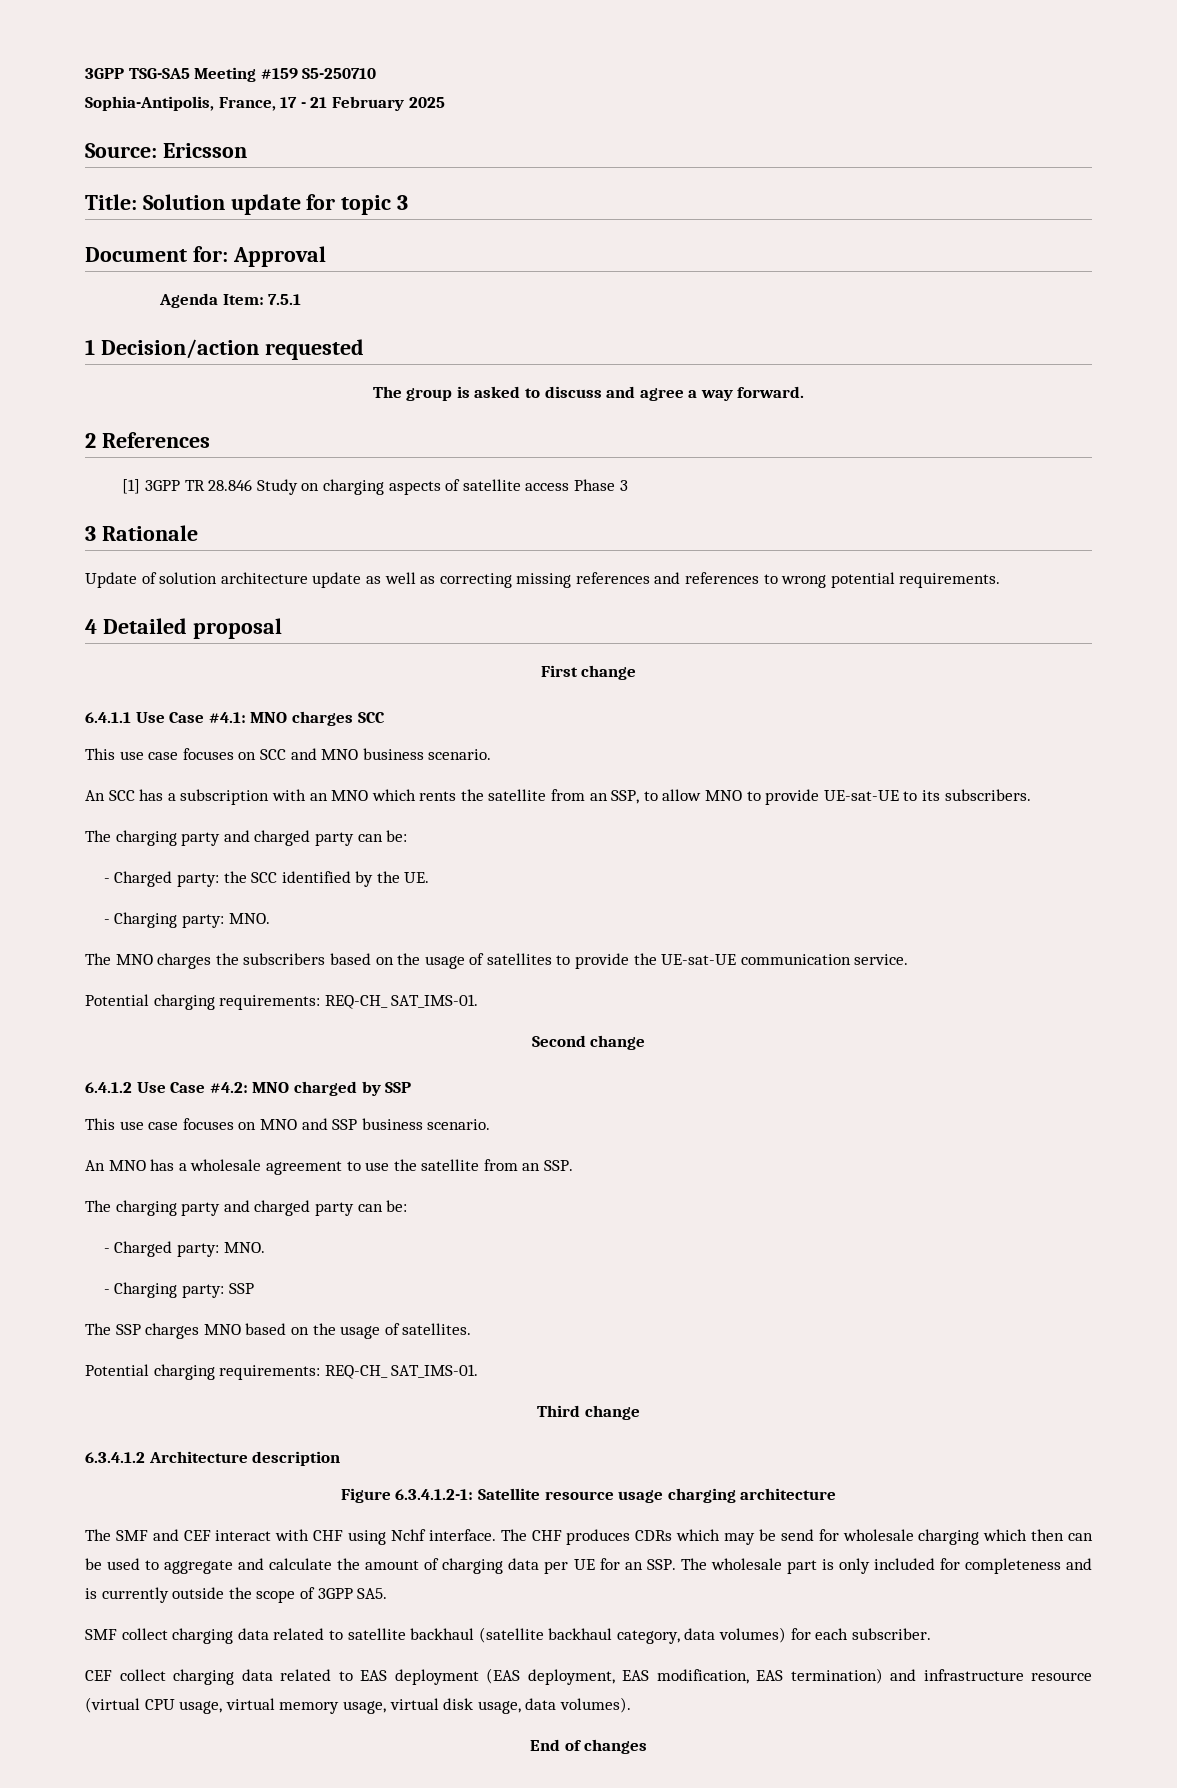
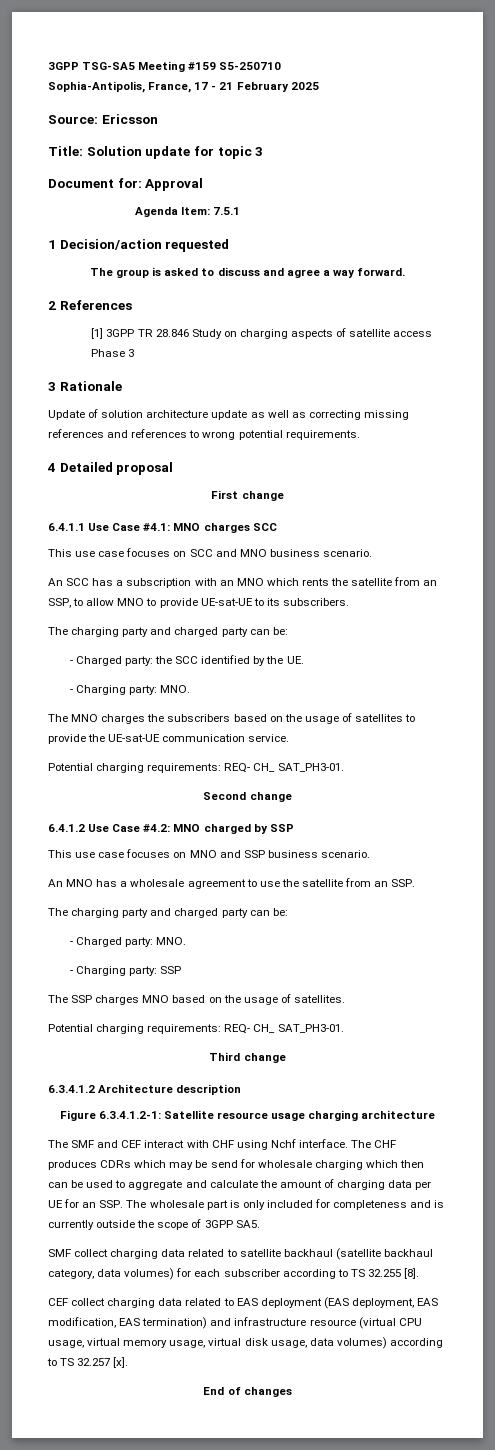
  The MNO charges the subscribers based on the usage of satellites to provide the UE-sat-UE communication service.
- Potential charging requirements: REQ-CH_ SAT_IMS-01.
+ Potential charging requirements: REQ- CH_ SAT_PH3-01.
  The SSP charges MNO based on the usage of satellites.
- Potential charging requirements: REQ-CH_ SAT_IMS-01.
+ Potential charging requirements: REQ- CH_ SAT_PH3-01.
- SMF collect charging data related to satellite backhaul (satellite backhaul category, data volumes) for each subscriber.
+ SMF collect charging data related to satellite backhaul (satellite backhaul category, data volumes) for each subscriber according to TS 32.255 [8].
- CEF collect charging data related to EAS deployment (EAS deployment, EAS modification, EAS termination) and infrastructure resource (virtual CPU usage, virtual memory usage, virtual disk usage, data volumes).
+ CEF collect charging data related to EAS deployment (EAS deployment, EAS modification, EAS termination) and infrastructure resource (virtual CPU usage, virtual memory usage, virtual disk usage, data volumes) according to TS 32.257 [x].

